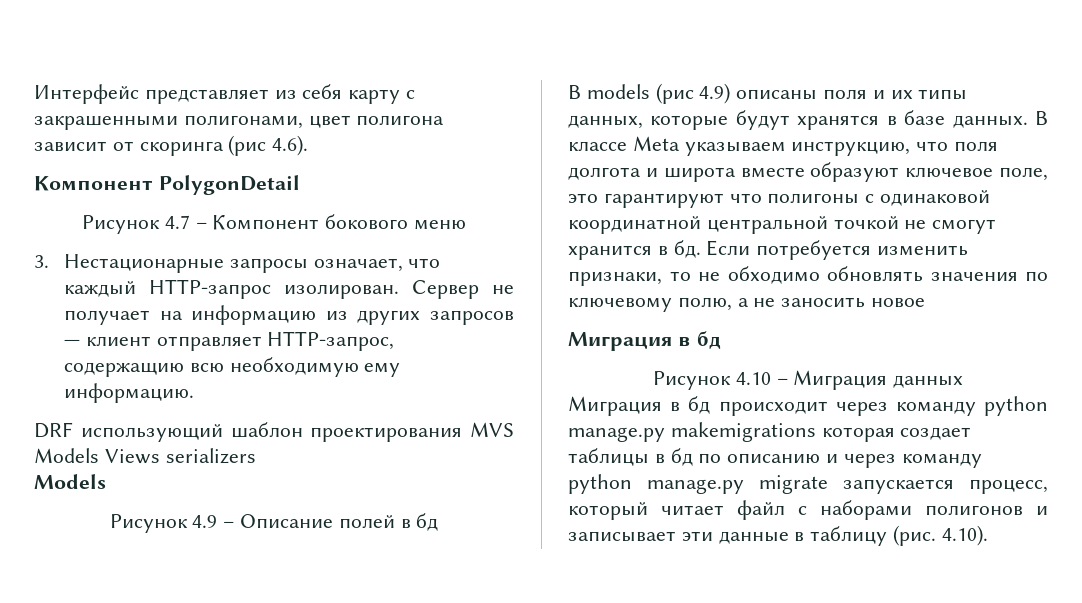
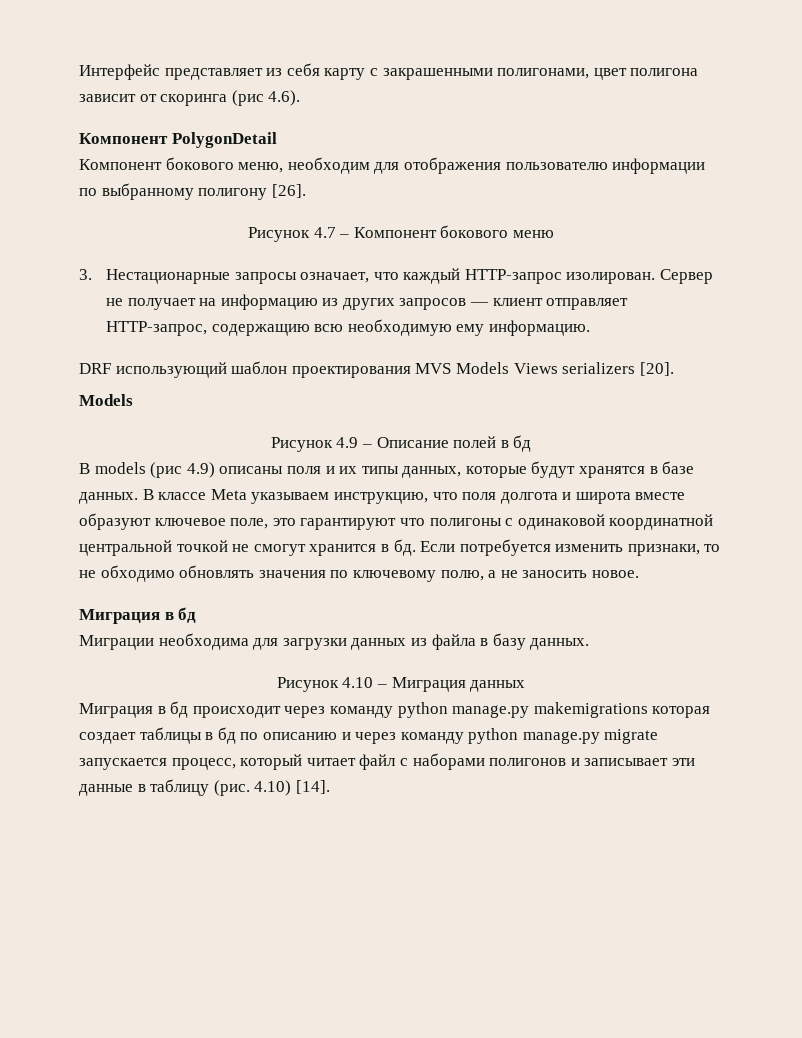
+ Компонент бокового меню, необходим для отображения пользователю информации по выбранному полигону [26].
- DRF использующий шаблон проектирования MVS Models Views serializers
+ DRF использующий шаблон проектирования MVS Models Views serializers [20].
- Если потребуется изменить признаки, то не обходимо обновлять значения по ключевому полю, а не заносить новое
+ Если потребуется изменить признаки, то не обходимо обновлять значения по ключевому полю, а не заносить новое.
  Миграция в бд
+ Миграции необходима для загрузки данных из файла в базу данных.
- 4.10).
+ 4.10) [14].

